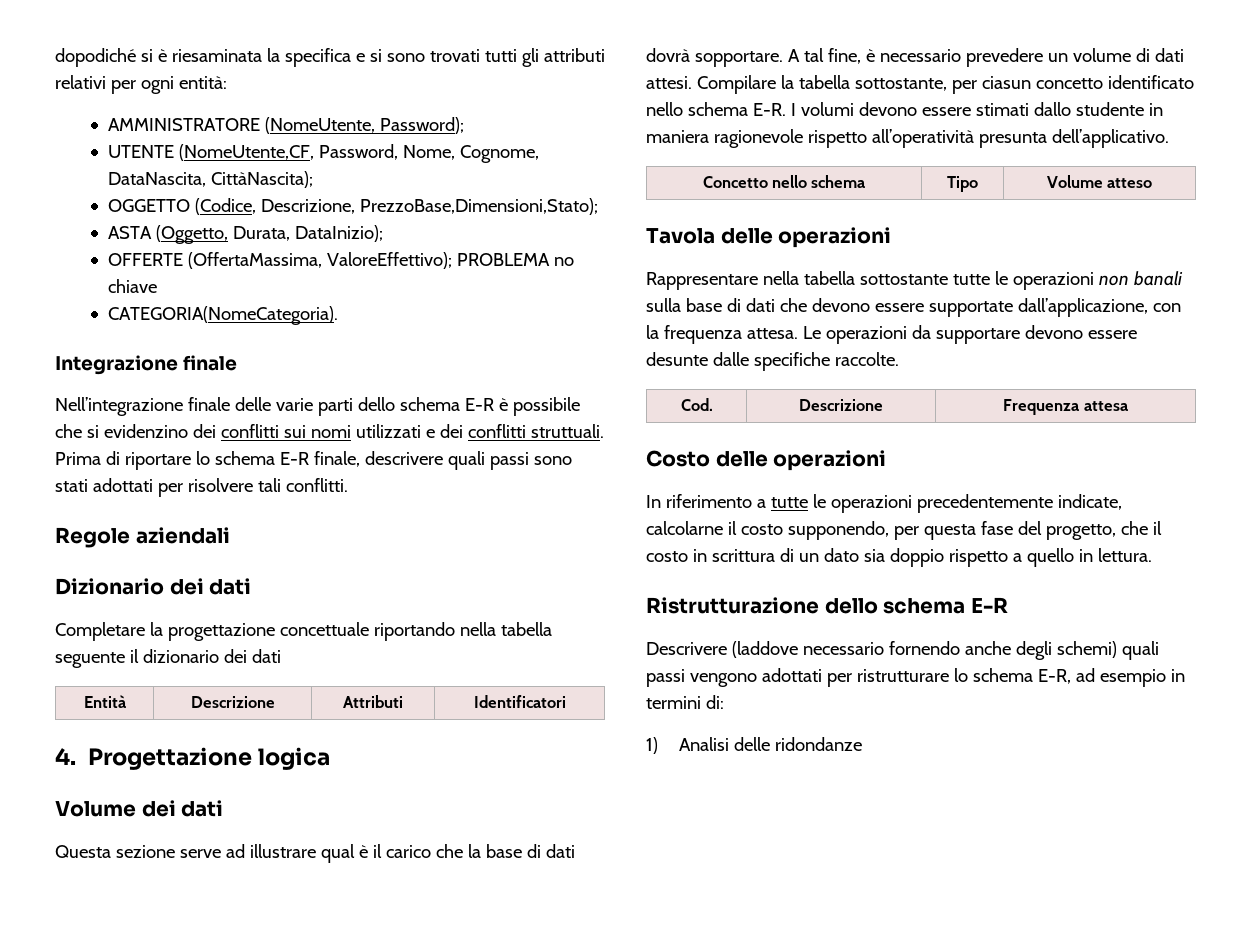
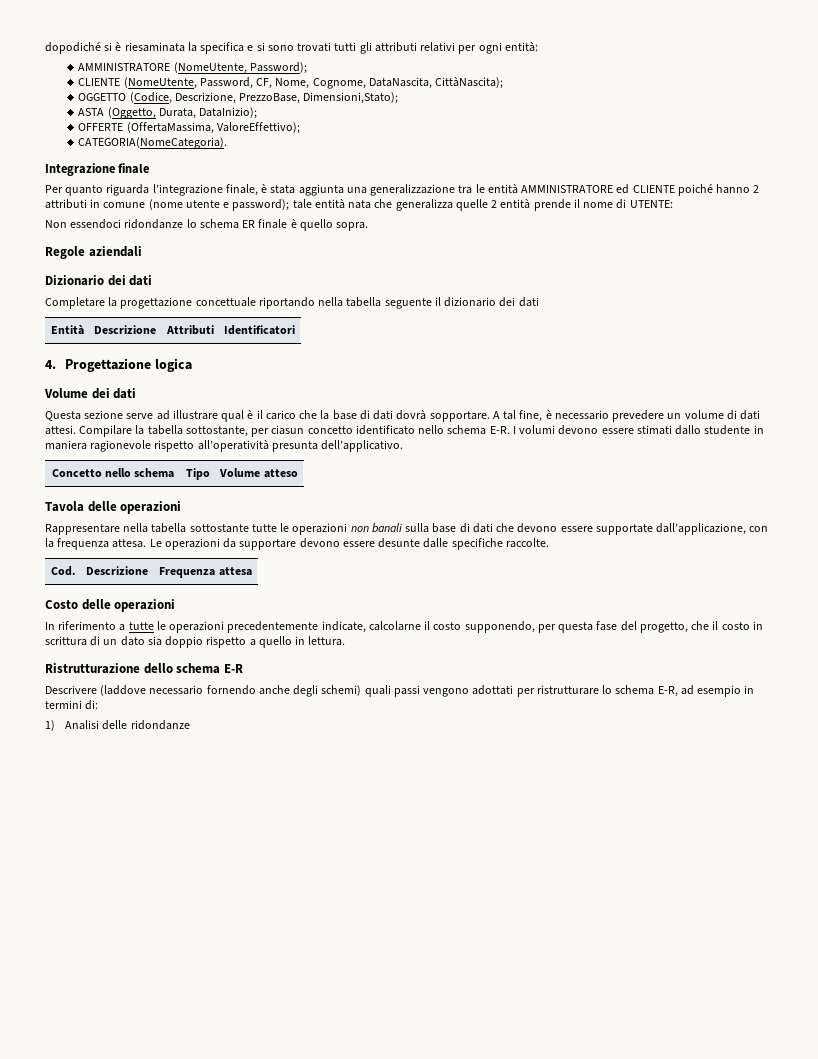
- UTENTE (NomeUtente,CF, Password, Nome, Cognome, DataNascita, CittàNascita);
+ CLIENTE (NomeUtente, Password, CF, Nome, Cognome, DataNascita, CittàNascita);
- OGGETTO (Codice, Descrizione, PrezzoBase,Dimensioni,Stato);
+ OGGETTO (Codice, Descrizione, PrezzoBase, Dimensioni,Stato);
- OFFERTE (OffertaMassima, ValoreEffettivo); PROBLEMA no chiave
+ OFFERTE (OffertaMassima, ValoreEffettivo);
- Nell’integrazione finale delle varie parti dello schema E-R è possibile che si evidenzino dei conflitti sui nomi utilizzati e dei conflitti struttuali. Prima di riportare lo schema E-R finale, descrivere quali passi sono stati adottati per risolvere tali conflitti.
+ Per quanto riguarda l’integrazione finale, è stata aggiunta una generalizzazione tra le entità AMMINISTRATORE ed CLIENTE poiché hanno 2 attributi in comune (nome utente e password); tale entità nata che generalizza quelle 2 entità prende il nome di UTENTE:
+ Non essendoci ridondanze lo schema ER finale è quello sopra.

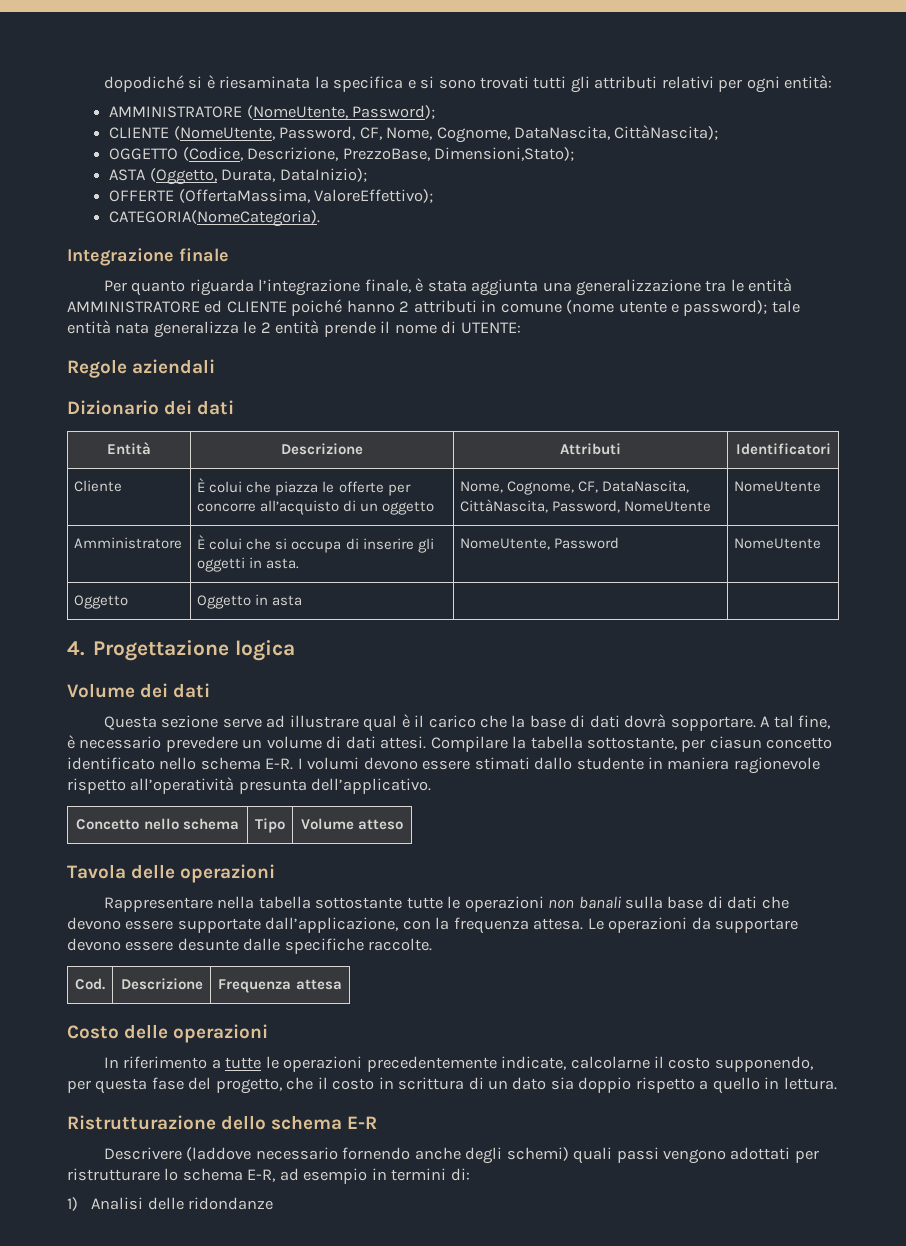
- Per quanto riguarda l’integrazione finale, è stata aggiunta una generalizzazione tra le entità AMMINISTRATORE ed CLIENTE poiché hanno 2 attributi in comune (nome utente e password); tale entità nata che generalizza quelle 2 entità prende il nome di UTENTE:
+ Per quanto riguarda l’integrazione finale, è stata aggiunta una generalizzazione tra le entità AMMINISTRATORE ed CLIENTE poiché hanno 2 attributi in comune (nome utente e password); tale entità nata generalizza le 2 entità prende il nome di UTENTE:
- Non essendoci ridondanze lo schema ER finale è quello sopra.
- Completare la progettazione concettuale riportando nella tabella seguente il dizionario dei dati
  Entità | Descrizione | Attributi | Identificatori
+ Cliente | È colui che piazza le offerte per concorre all’acquisto di un oggetto | Nome, Cognome, CF, DataNascita, CittàNascita, Password, NomeUtente | NomeUtente
+ Amministratore | È colui che si occupa di inserire gli oggetti in asta. | NomeUtente, Password | NomeUtente
+ Oggetto | Oggetto in asta | |

